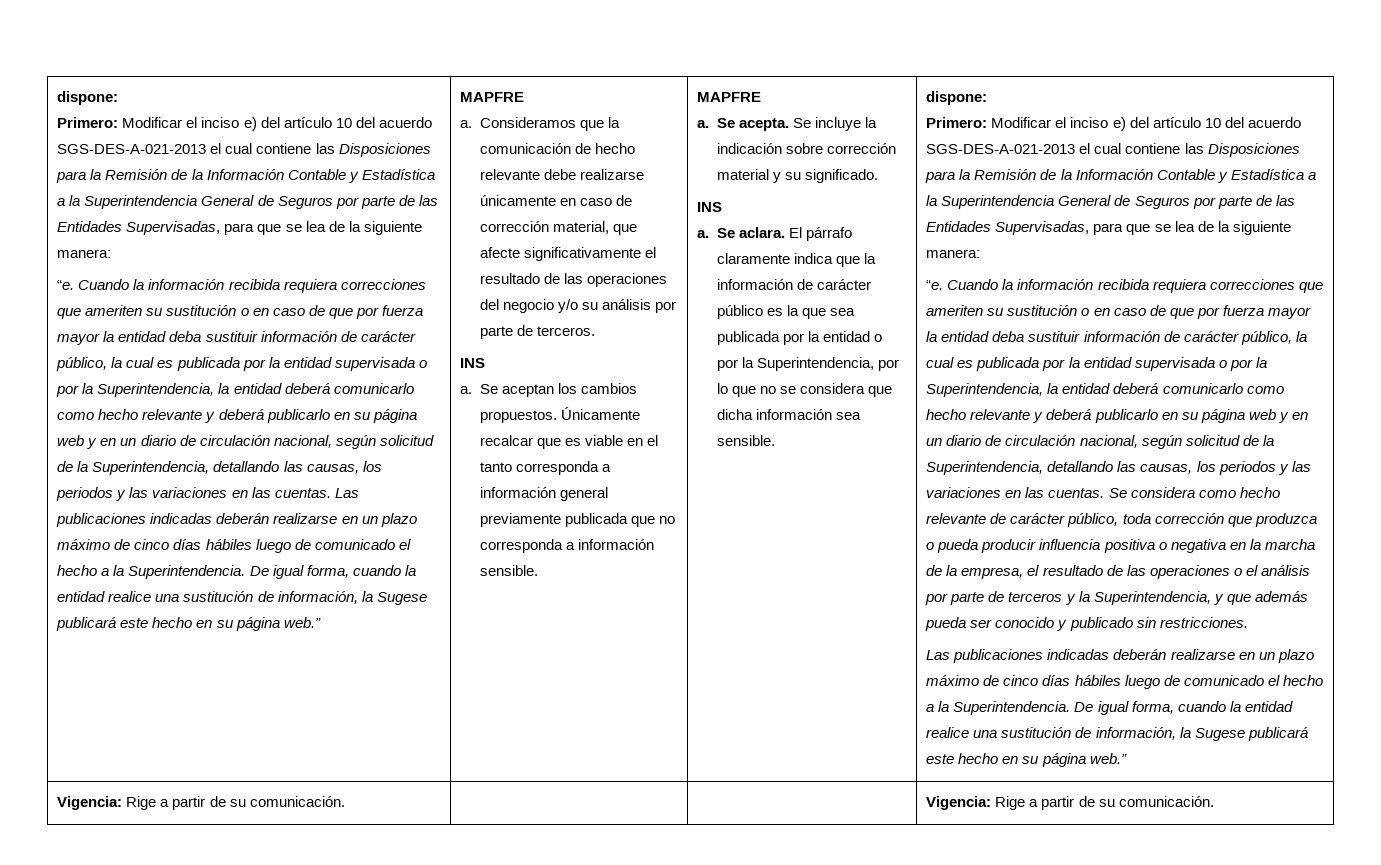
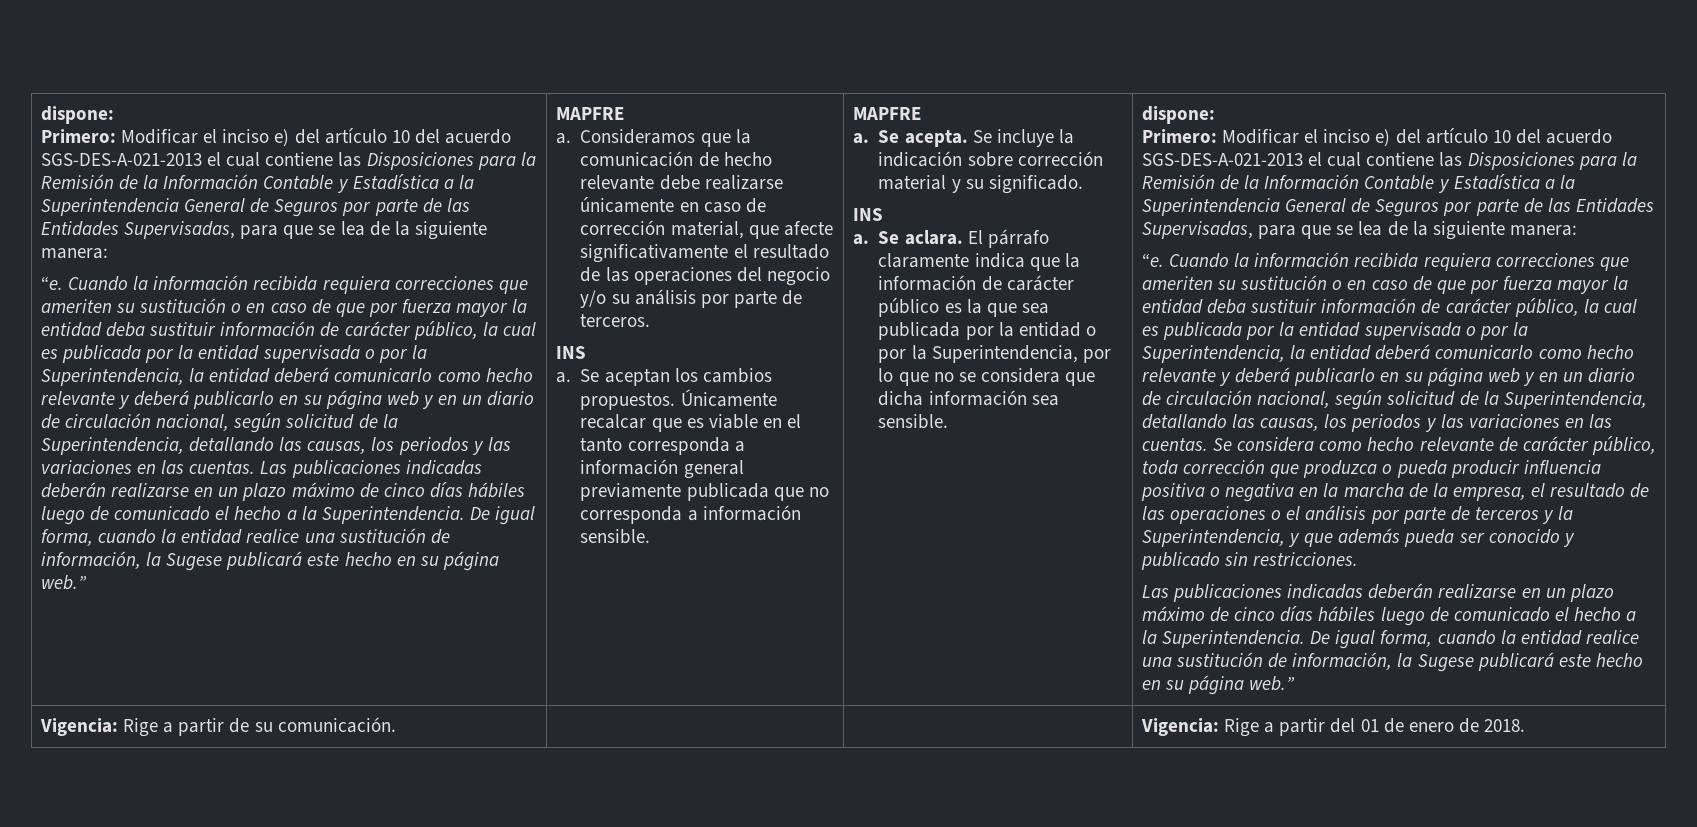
- Vigencia: Rige a partir de su comunicación. | | | Vigencia: Rige a partir de su comunicación.
+ Vigencia: Rige a partir de su comunicación. | | | Vigencia: Rige a partir del 01 de enero de 2018.

